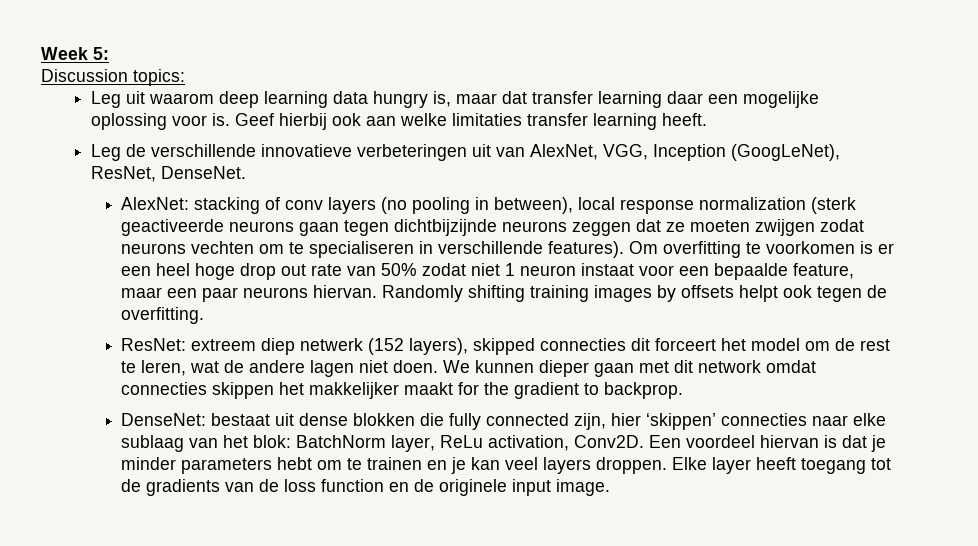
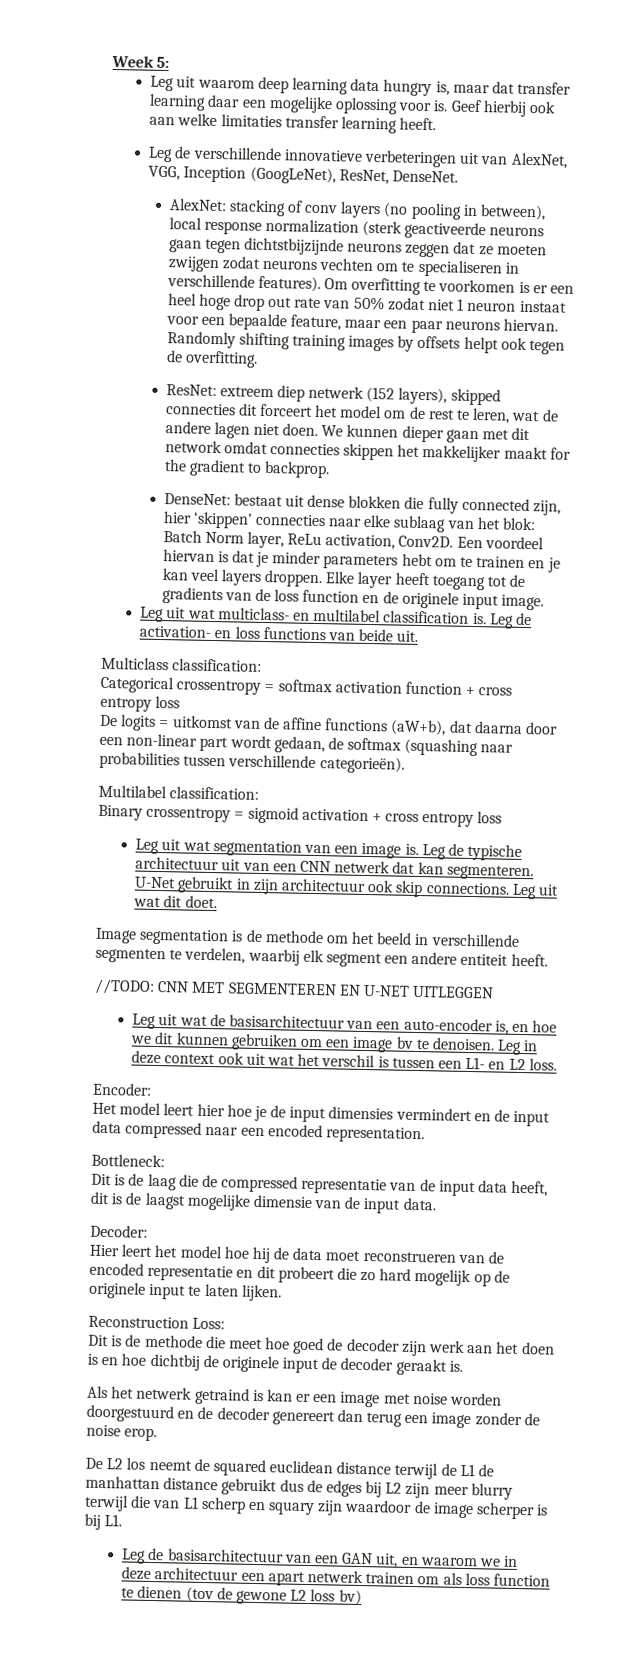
- Discussion topics:
- AlexNet: stacking of conv layers (no pooling in between), local response normalization (sterk geactiveerde neurons gaan tegen dichtbijzijnde neurons zeggen dat ze moeten zwijgen zodat neurons vechten om te specialiseren in verschillende features).
+ AlexNet: stacking of conv layers (no pooling in between), local response normalization (sterk geactiveerde neurons gaan tegen dichtstbijzijnde neurons zeggen dat ze moeten zwijgen zodat neurons vechten om te specialiseren in verschillende features).
- DenseNet: bestaat uit dense blokken die fully connected zijn, hier ‘skippen’ connecties naar elke sublaag van het blok: BatchNorm layer, ReLu activation, Conv2D.
+ DenseNet: bestaat uit dense blokken die fully connected zijn, hier ‘skippen’ connecties naar elke sublaag van het blok: Batch Norm layer, ReLu activation, Conv2D.
+ Leg uit wat multiclass- en multilabel classification is. Leg de activation- en loss functions van beide uit.
+ Multiclass classification:
+ Categorical crossentropy = softmax activation function + cross entropy loss
+ De logits = uitkomst van de affine functions (aW+b), dat daarna door een non-linear part wordt gedaan, de softmax (squashing naar probabilities tussen verschillende categorieën).
+ Multilabel classification:
+ Binary crossentropy = sigmoid activation + cross entropy loss
+ Leg uit wat segmentation van een image is. Leg de typische architectuur uit van een CNN netwerk dat kan segmenteren. U-Net gebruikt in zijn architectuur ook skip connections. Leg uit wat dit doet.
+ Image segmentation is de methode om het beeld in verschillende segmenten te verdelen, waarbij elk segment een andere entiteit heeft.
+ //TODO: CNN MET SEGMENTEREN EN U-NET UITLEGGEN
+ Leg uit wat de basisarchitectuur van een auto-encoder is, en hoe we dit kunnen gebruiken om een image bv te denoisen. Leg in deze context ook uit wat het verschil is tussen een L1- en L2 loss.
+ Encoder:
+ Het model leert hier hoe je de input dimensies vermindert en de input data compressed naar een encoded representation.
+ Bottleneck:
+ Dit is de laag die de compressed representatie van de input data heeft, dit is de laagst mogelijke dimensie van de input data.
+ Decoder:
+ Hier leert het model hoe hij de data moet reconstrueren van de encoded representatie en dit probeert die zo hard mogelijk op de originele input te laten lijken.
+ Reconstruction Loss:
+ Dit is de methode die meet hoe goed de decoder zijn werk aan het doen is en hoe dichtbij de originele input de decoder geraakt is.
+ Als het netwerk getraind is kan er een image met noise worden doorgestuurd en de decoder genereert dan terug een image zonder de noise erop.
+ De L2 los neemt de squared euclidean distance terwijl de L1 de manhattan distance gebruikt dus de edges bij L2 zijn meer blurry terwijl die van L1 scherp en squary zijn waardoor de image scherper is bij L1.
+ Leg de basisarchitectuur van een GAN uit, en waarom we in deze architectuur een apart netwerk trainen om als loss function te dienen (tov de gewone L2 loss bv)

